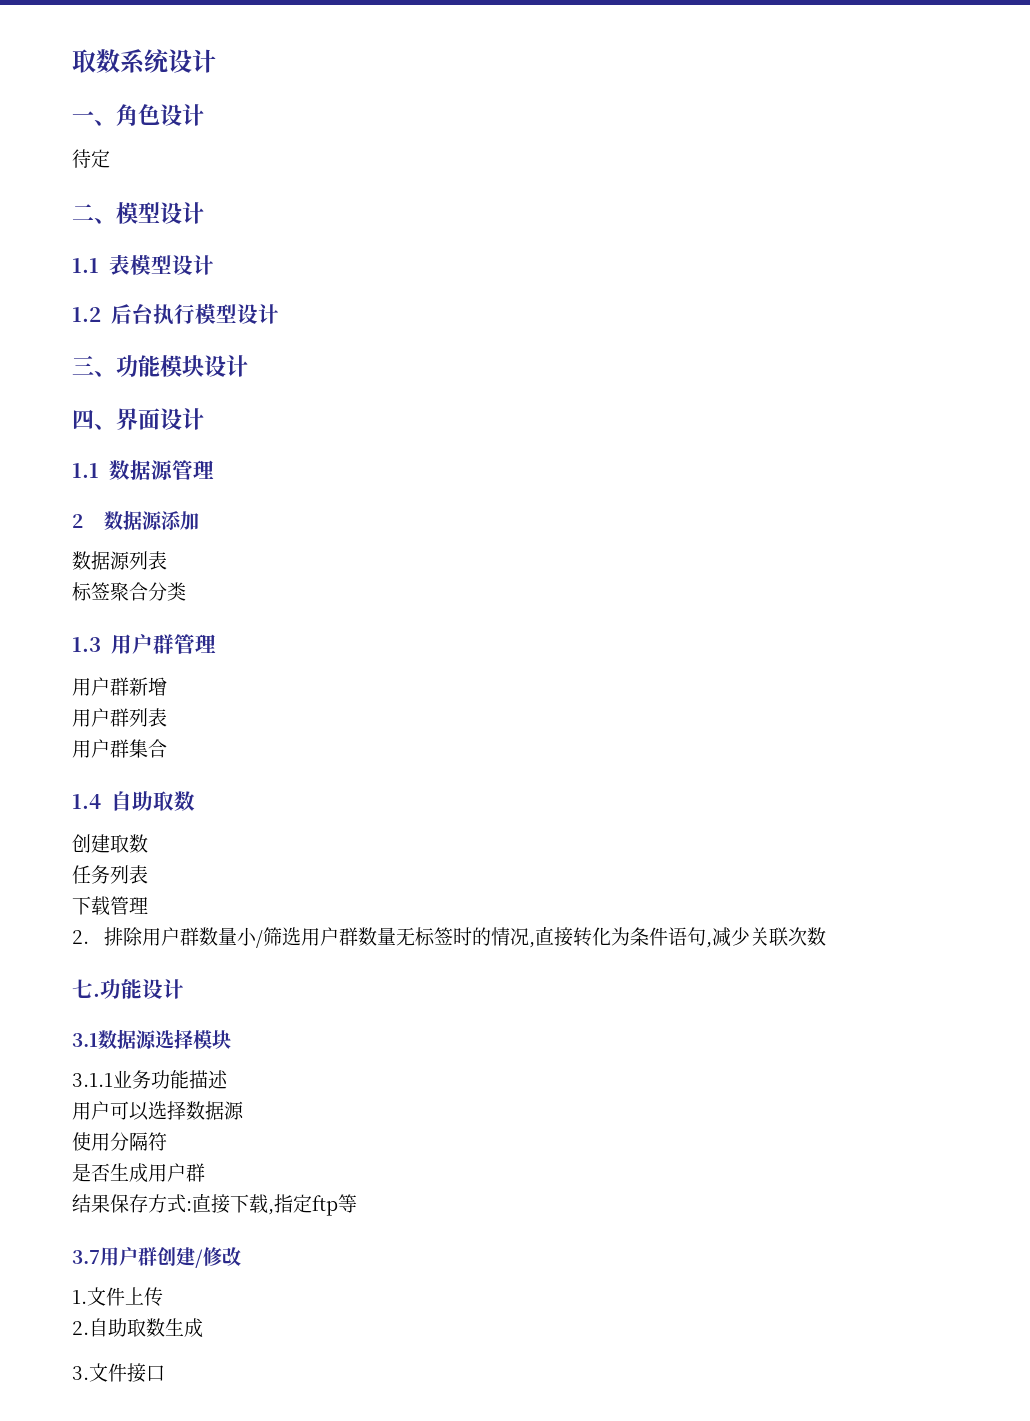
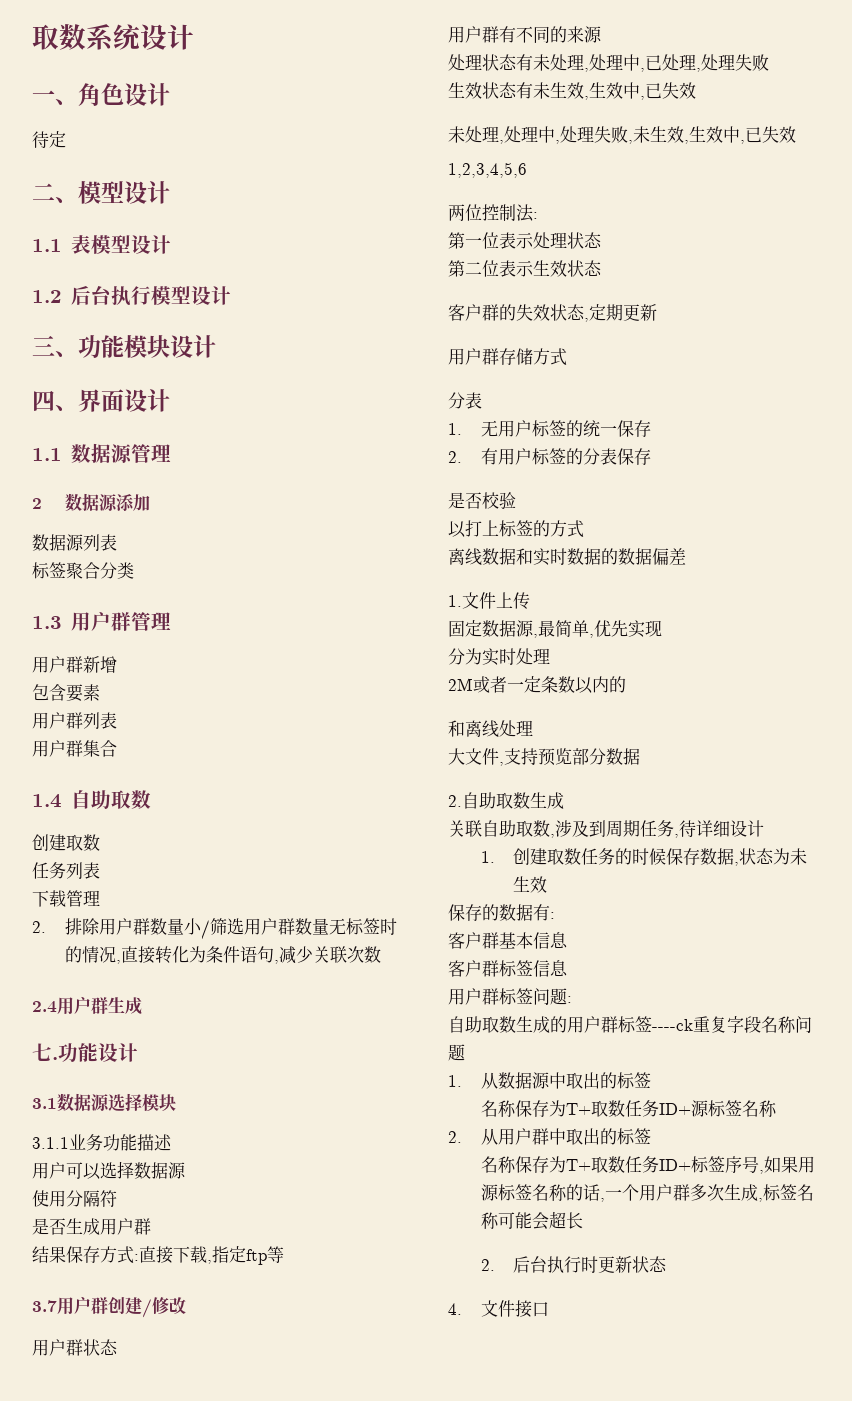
+ 包含要素
+ 2.4用户群生成
+ 用户群状态
+ 用户群有不同的来源
+ 处理状态有未处理,处理中,已处理,处理失败
+ 生效状态有未生效,生效中,已失效
+ 未处理,处理中,处理失败,未生效,生效中,已失效
+ 1,2,3,4,5,6
+ 两位控制法:
+ 第一位表示处理状态
+ 第二位表示生效状态
+ 客户群的失效状态,定期更新
+ 用户群存储方式
+ 分表
+ 1.无用户标签的统一保存
+ 2.有用户标签的分表保存
+ 是否校验
+ 以打上标签的方式
+ 离线数据和实时数据的数据偏差
  1.文件上传
+ 固定数据源,最简单,优先实现
+ 分为实时处理
+ 2M或者一定条数以内的
+ 和离线处理
+ 大文件,支持预览部分数据
  2.自助取数生成
- 3.文件接口
+ 关联自助取数,涉及到周期任务,待详细设计
+ 1.创建取数任务的时候保存数据,状态为未生效
+ 保存的数据有:
+ 客户群基本信息
+ 客户群标签信息
+ 用户群标签问题:
+ 自助取数生成的用户群标签----ck重复字段名称问题
+ 1.从数据源中取出的标签
+ 名称保存为T+取数任务ID+源标签名称
+ 2.从用户群中取出的标签
+ 名称保存为T+取数任务ID+标签序号,如果用源标签名称的话,一个用户群多次生成,标签名称可能会超长
+ 2.后台执行时更新状态
+ 4.文件接口

